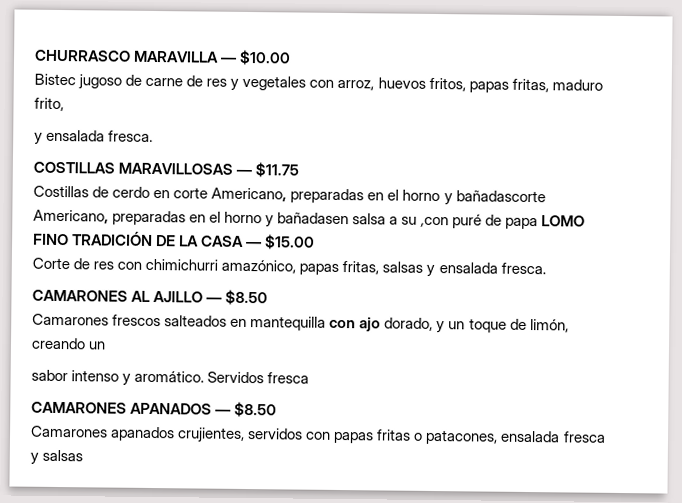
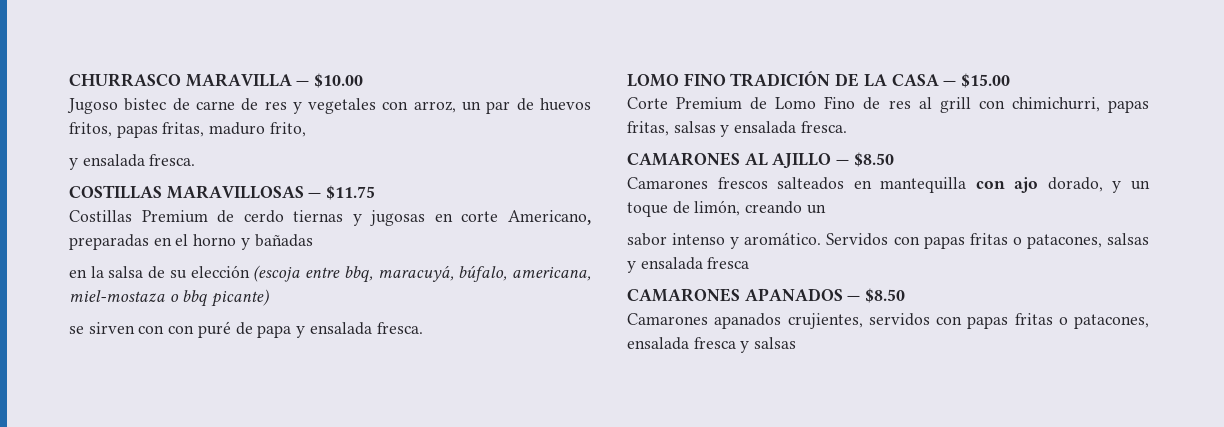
- Bistec jugoso de carne de res y vegetales con arroz, huevos fritos, papas fritas, maduro frito,
+ Jugoso bistec de carne de res y vegetales con arroz, un par de huevos fritos, papas fritas, maduro frito,
- Costillas de cerdo en corte Americano, preparadas en el horno y bañadascorte Americano, preparadas en el horno y bañadasen salsa a su ,con puré de papa LOMO FINO TRADICIÓN DE LA CASA — $15.00
+ Costillas Premium de cerdo tiernas y jugosas en corte Americano, preparadas en el horno y bañadas
+ en la salsa de su elección (escoja entre bbq, maracuyá, búfalo, americana, miel-mostaza o bbq picante)
+ se sirven con con puré de papa y ensalada fresca.
+ LOMO FINO TRADICIÓN DE LA CASA — $15.00
- Corte de res con chimichurri amazónico, papas fritas, salsas y ensalada fresca.
+ Corte Premium de Lomo Fino de res al grill con chimichurri, papas fritas, salsas y ensalada fresca.
- Servidos fresca
+ Servidos con papas fritas o patacones, salsas y ensalada fresca

